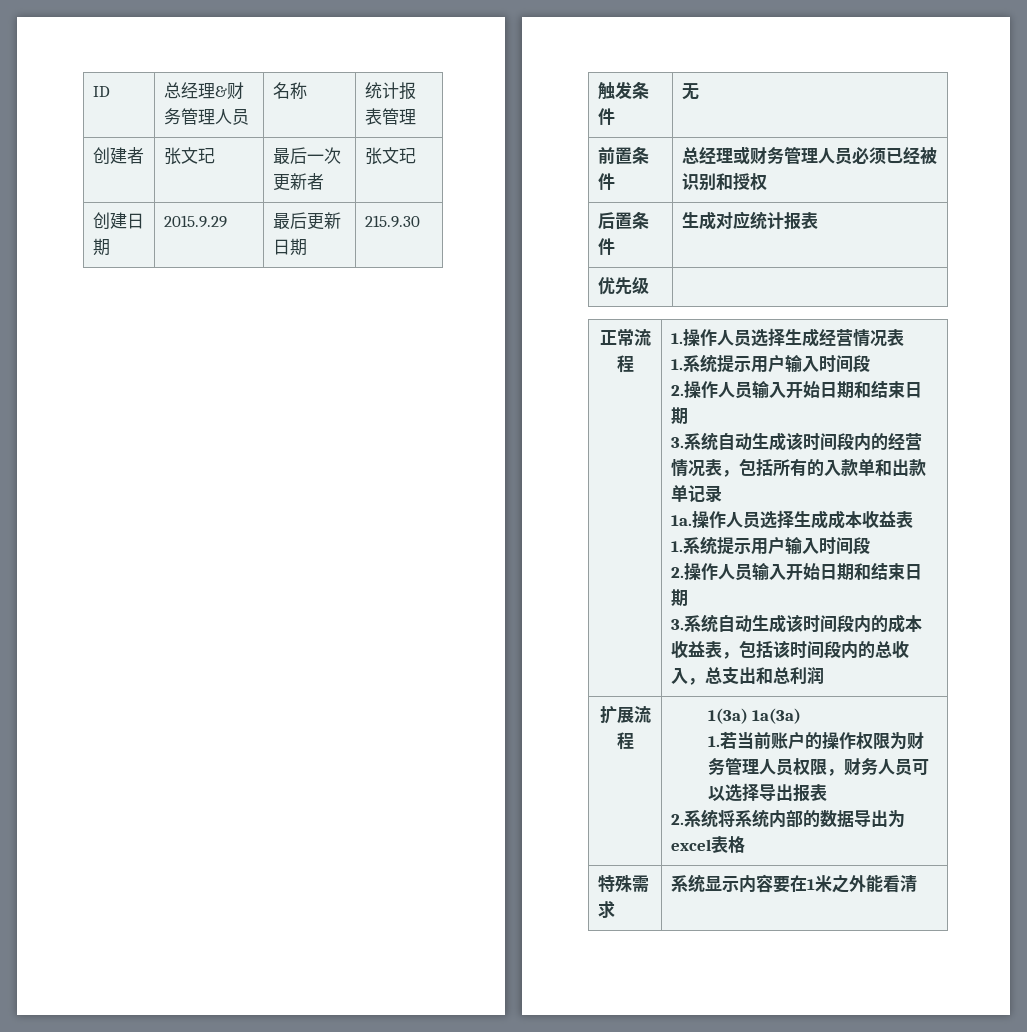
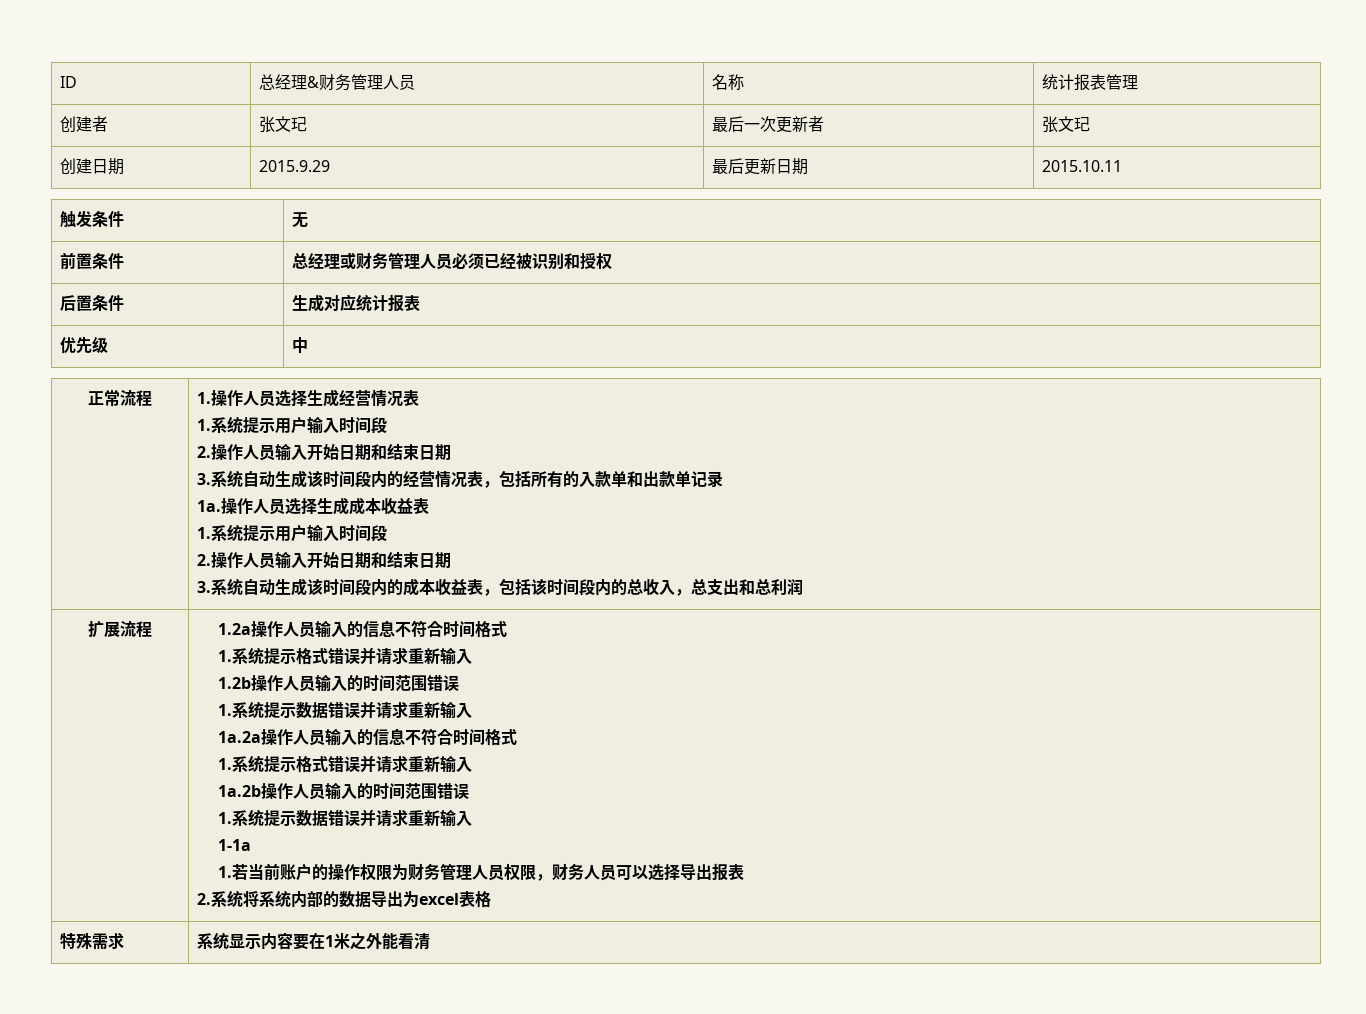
- 创建日期 | 2015.9.29 | 最后更新日期 | 215.9.30
+ 创建日期 | 2015.9.29 | 最后更新日期 | 2015.10.11
- 优先级 |
+ 优先级 | 中
- 1(3a) 1a(3a)
+ 1.2a操作人员输入的信息不符合时间格式
+ 1.系统提示格式错误并请求重新输入
+ 1.2b操作人员输入的时间范围错误
+ 1.系统提示数据错误并请求重新输入
+ 1a.2a操作人员输入的信息不符合时间格式
+ 1.系统提示格式错误并请求重新输入
+ 1a.2b操作人员输入的时间范围错误
+ 1.系统提示数据错误并请求重新输入
+ 1-1a

